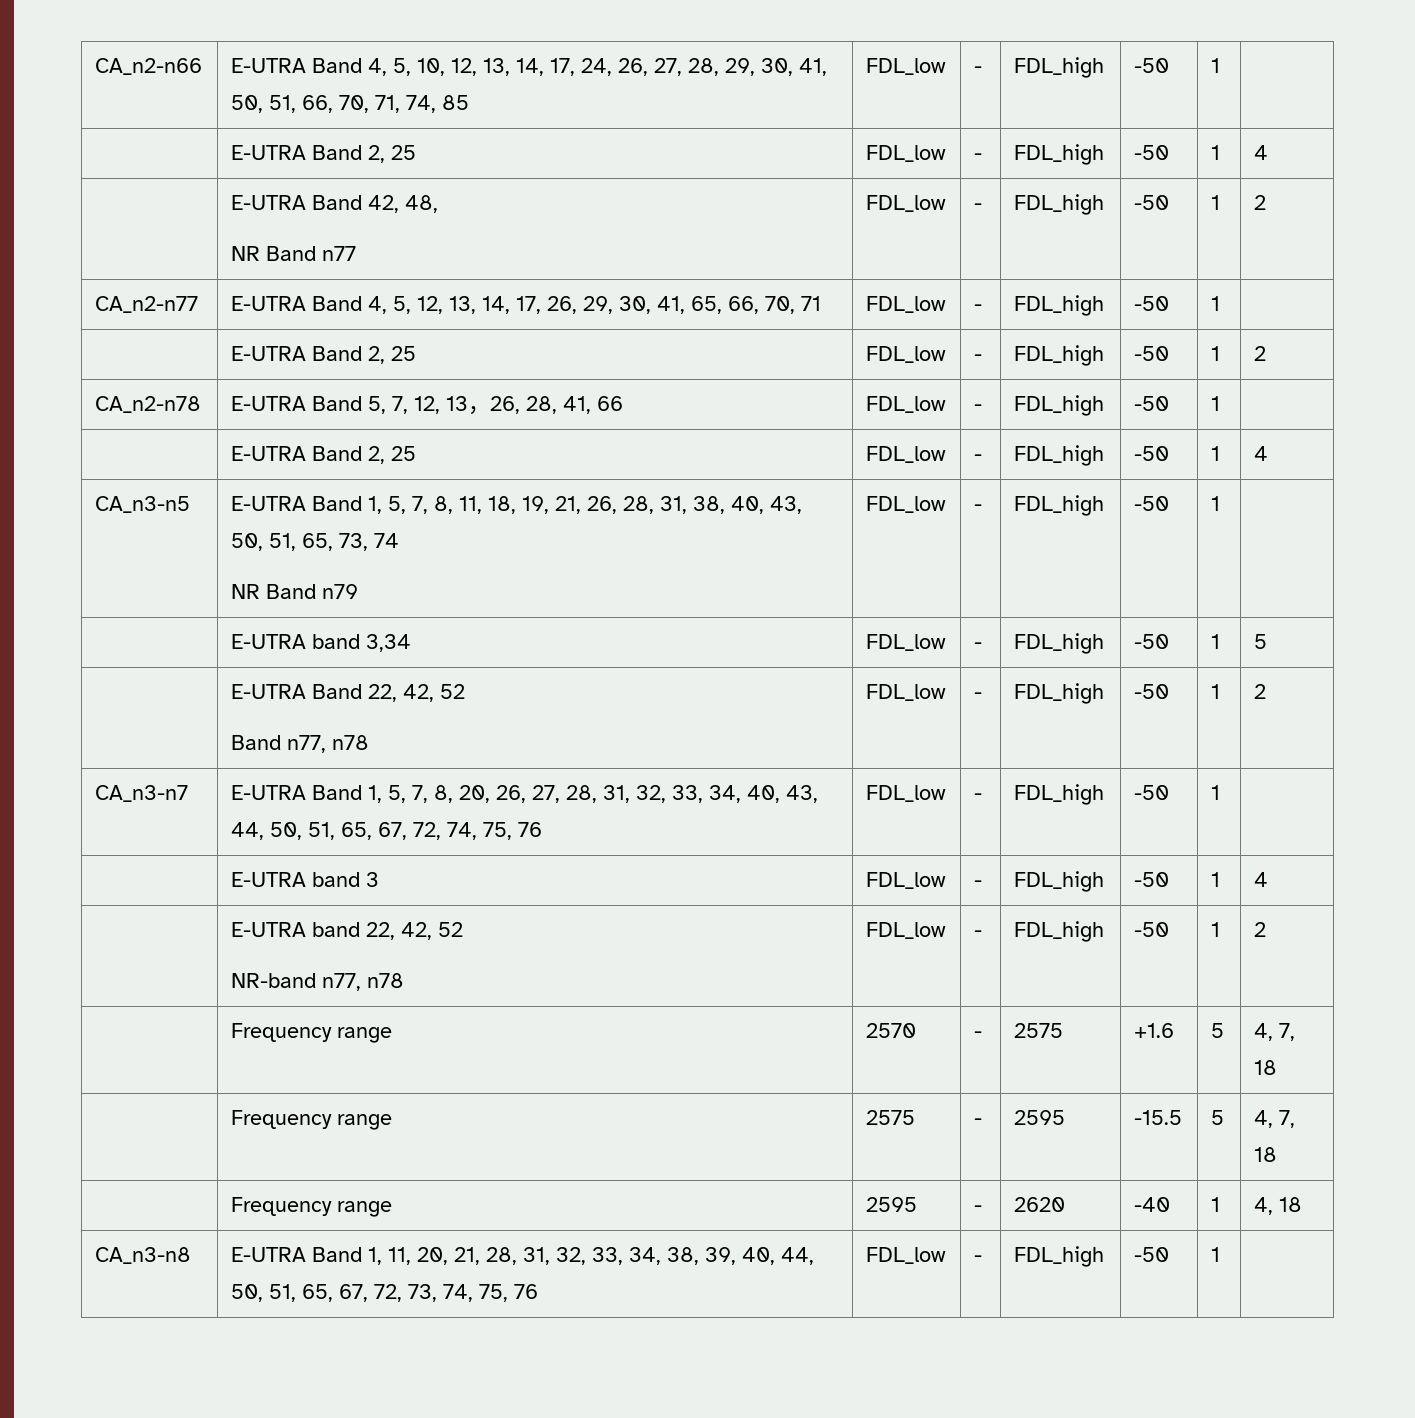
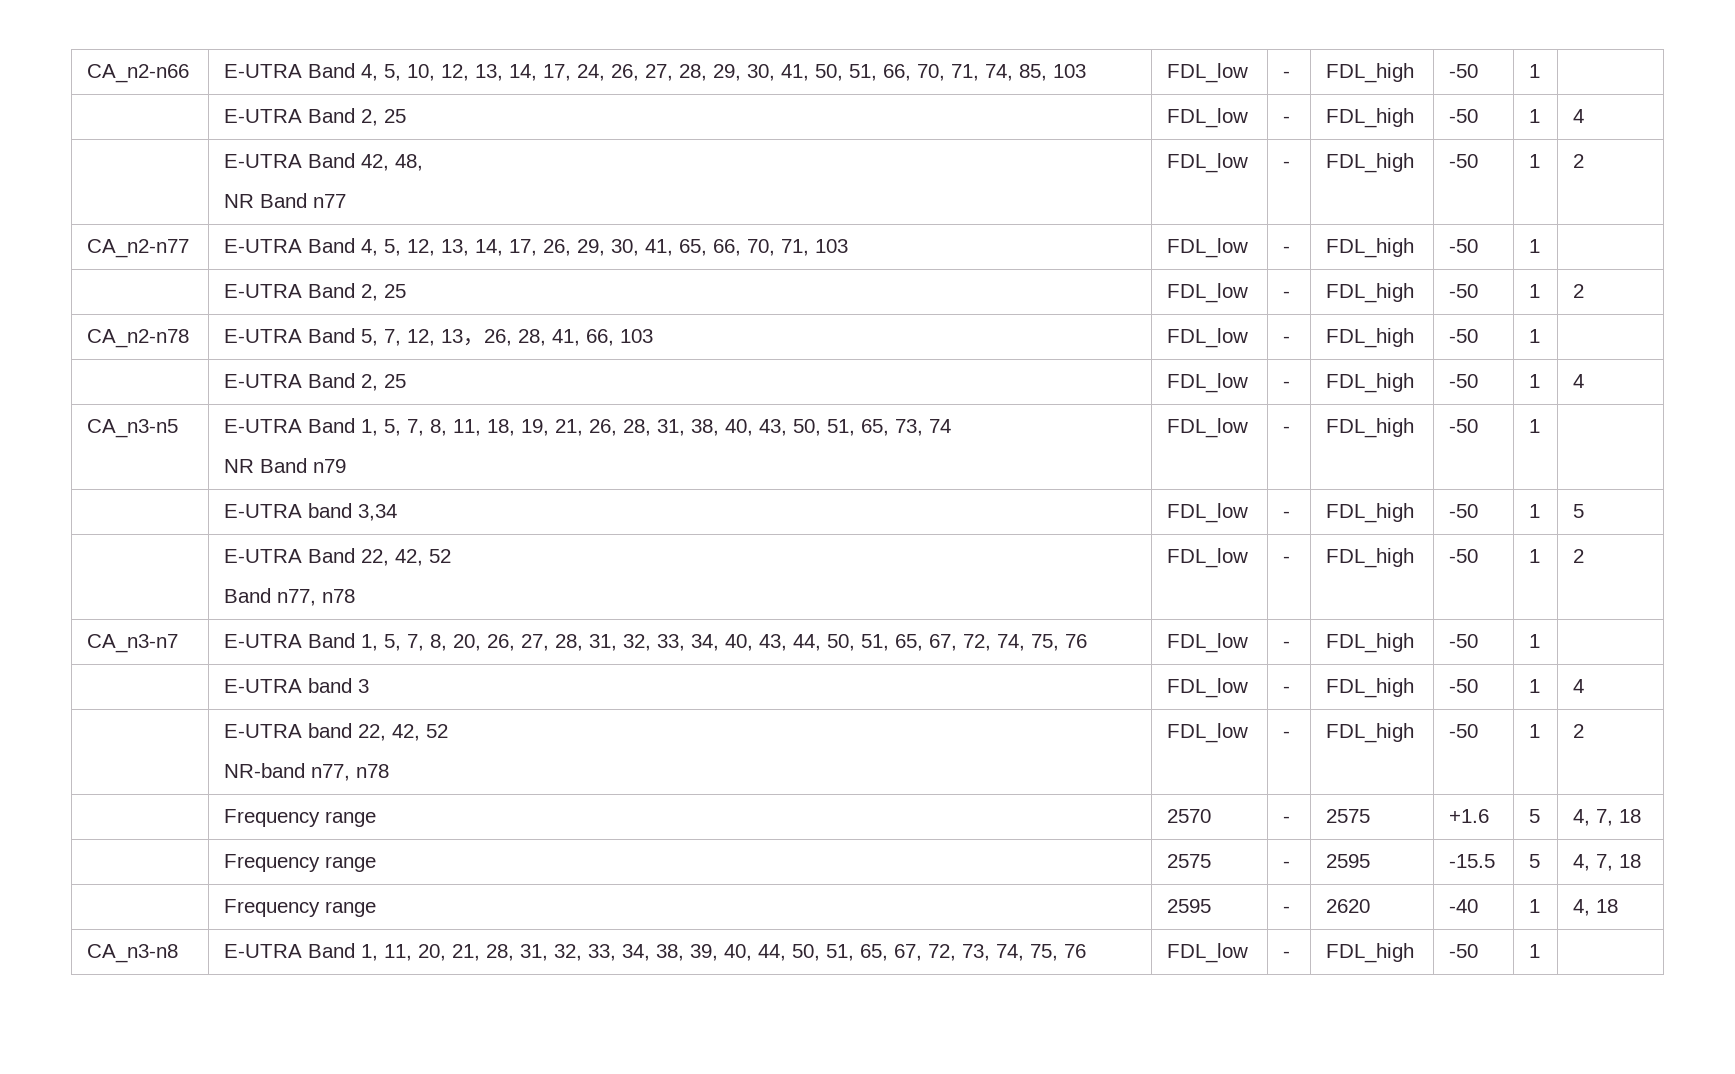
- CA_n2-n66 | E-UTRA Band 4, 5, 10, 12, 13, 14, 17, 24, 26, 27, 28, 29, 30, 41, 50, 51, 66, 70, 71, 74, 85 | FDL_low | - | FDL_high | -50 | 1 |
+ CA_n2-n66 | E-UTRA Band 4, 5, 10, 12, 13, 14, 17, 24, 26, 27, 28, 29, 30, 41, 50, 51, 66, 70, 71, 74, 85, 103 | FDL_low | - | FDL_high | -50 | 1 |
- CA_n2-n77 | E-UTRA Band 4, 5, 12, 13, 14, 17, 26, 29, 30, 41, 65, 66, 70, 71 | FDL_low | - | FDL_high | -50 | 1 |
+ CA_n2-n77 | E-UTRA Band 4, 5, 12, 13, 14, 17, 26, 29, 30, 41, 65, 66, 70, 71, 103 | FDL_low | - | FDL_high | -50 | 1 |
- CA_n2-n78 | E-UTRA Band 5, 7, 12, 13，26, 28, 41, 66 | FDL_low | - | FDL_high | -50 | 1 |
+ CA_n2-n78 | E-UTRA Band 5, 7, 12, 13，26, 28, 41, 66, 103 | FDL_low | - | FDL_high | -50 | 1 |

